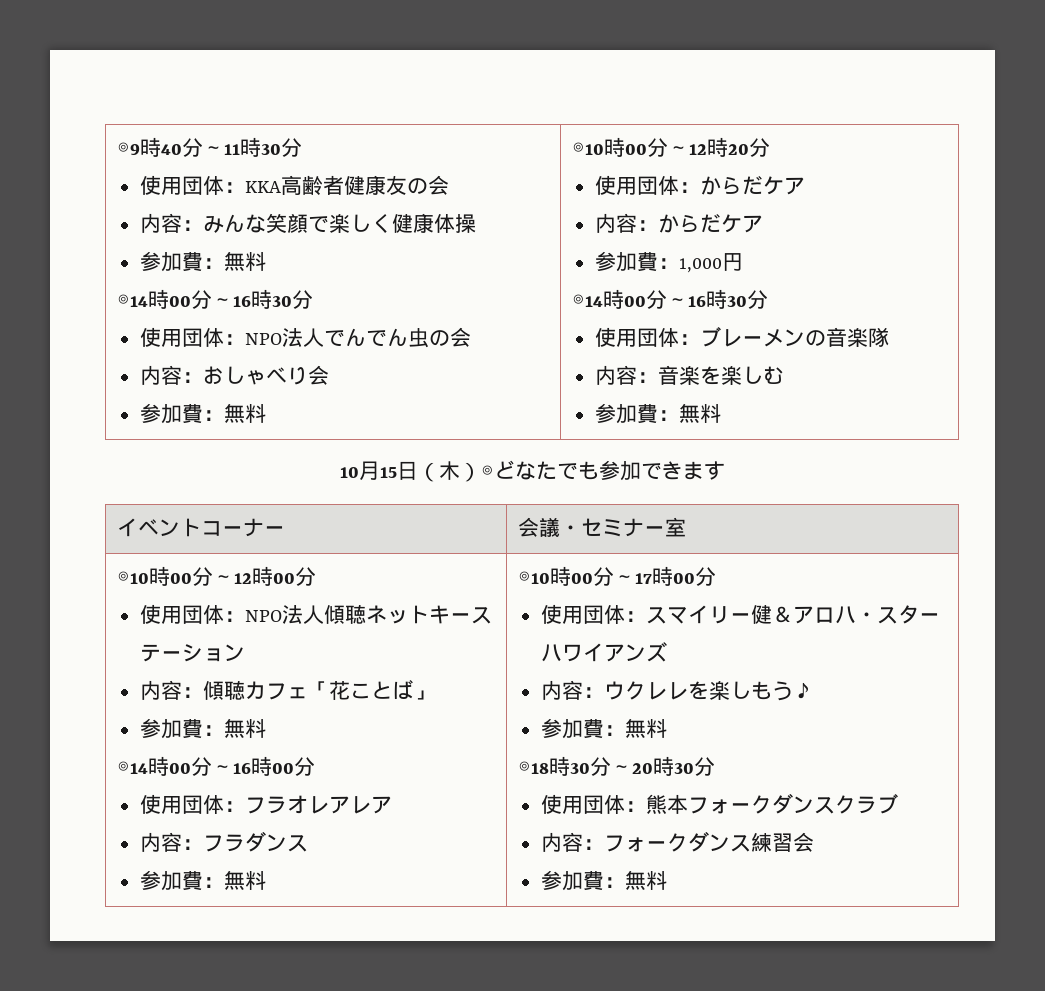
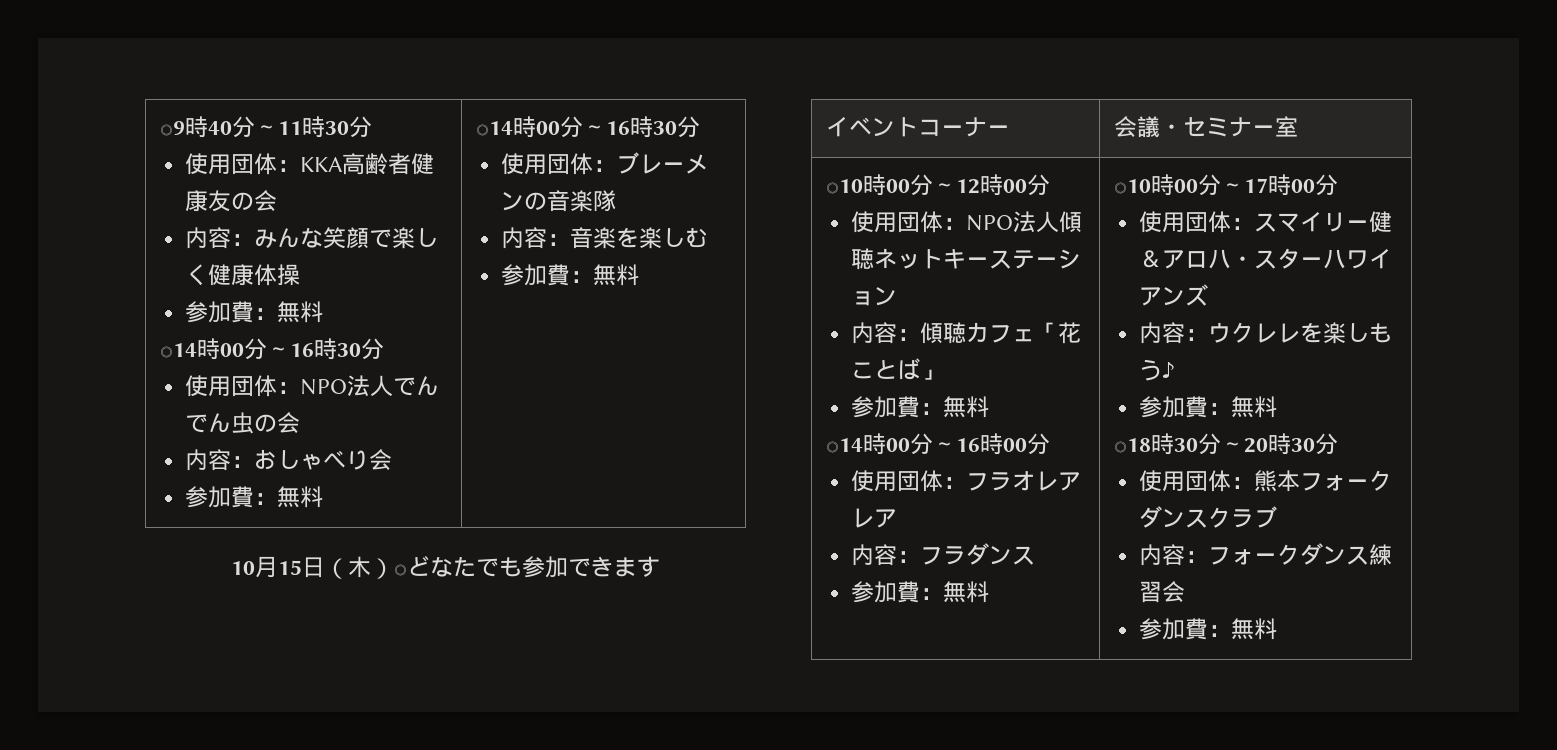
- ◎10時00分～12時20分
- 使用団体：からだケア
- 内容：からだケア
- 参加費：1,000円

